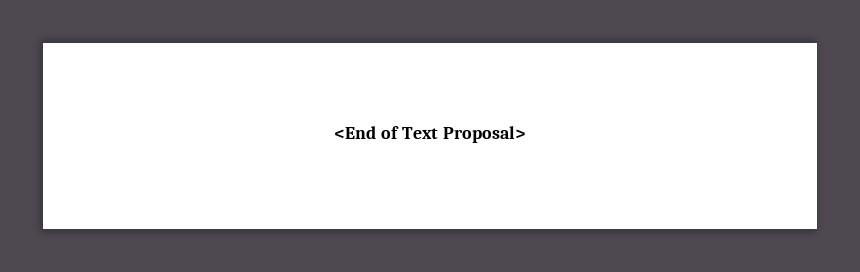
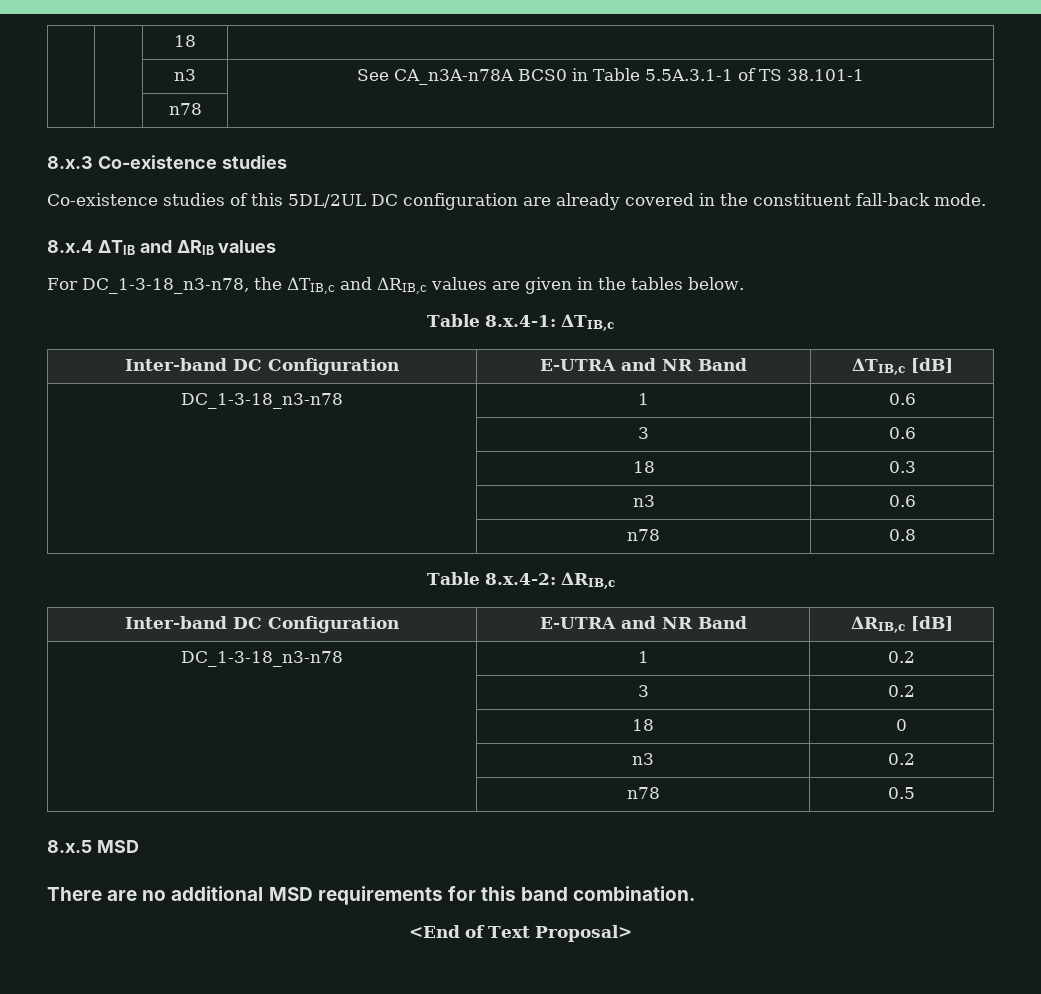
+ | | 18 |
+ | | n3 | See CA_n3A-n78A BCS0 in Table 5.5A.3.1-1 of TS 38.101-1
+ | | n78 |
+ 8.x.3 Co-existence studies
+ Co-existence studies of this 5DL/2UL DC configuration are already covered in the constituent fall-back mode.
+ 8.x.4 ∆TIB and ∆RIB values
+ For DC_1-3-18_n3-n78, the ΔTIB,c and ΔRIB,c values are given in the tables below.
+ Table 8.x.4-1: ΔTIB,c
+ Inter-band DC Configuration | E-UTRA and NR Band | ΔTIB,c [dB]
+ DC_1-3-18_n3-n78 | 1 | 0.6
+ | 3 | 0.6
+ | 18 | 0.3
+ | n3 | 0.6
+ | n78 | 0.8
+ Table 8.x.4-2: ΔRIB,c
+ Inter-band DC Configuration | E-UTRA and NR Band | ΔRIB,c [dB]
+ DC_1-3-18_n3-n78 | 1 | 0.2
+ | 3 | 0.2
+ | 18 | 0
+ | n3 | 0.2
+ | n78 | 0.5
+ 8.x.5 MSD
+ There are no additional MSD requirements for this band combination.

